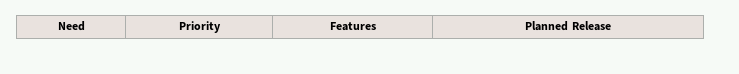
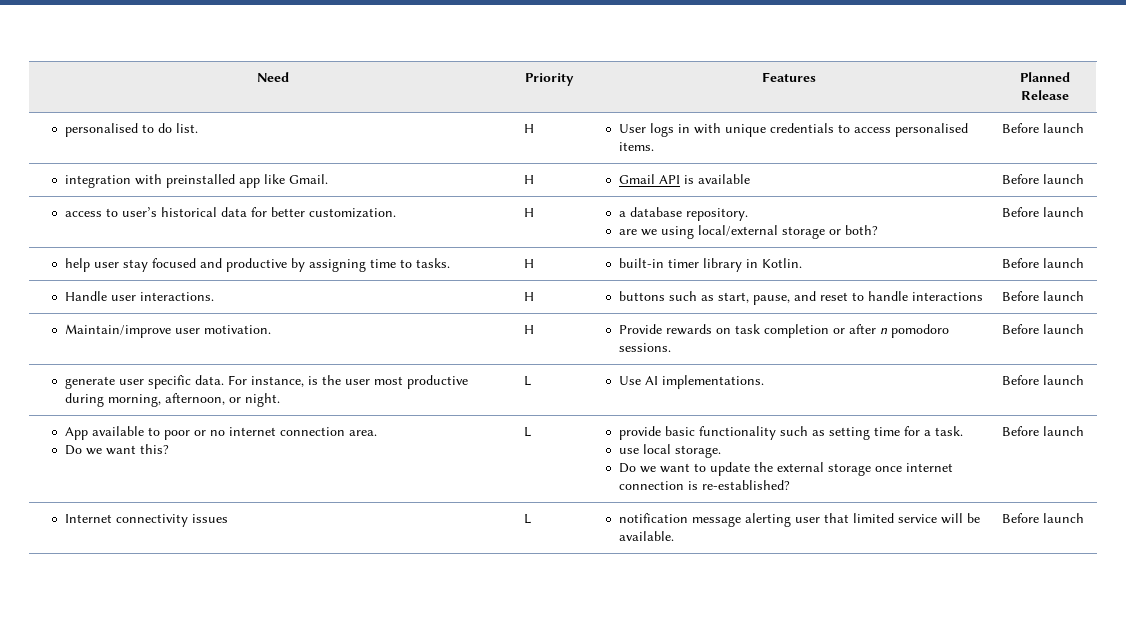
+ personalised to do list. | H | User logs in with unique credentials to access personalised items. | Before launch
+ integration with preinstalled app like Gmail. | H | Gmail API is available | Before launch
+ access to user’s historical data for better customization. | H | a database repository.
+ are we using local/external storage or both? | Before launch
+ help user stay focused and productive by assigning time to tasks. | H | built-in timer library in Kotlin. | Before launch
+ Handle user interactions. | H | buttons such as start, pause, and reset to handle interactions | Before launch
+ Maintain/improve user motivation. | H | Provide rewards on task completion or after n pomodoro sessions. | Before launch
+ generate user specific data. For instance, is the user most productive during morning, afternoon, or night. | L | Use AI implementations. | Before launch
+ App available to poor or no internet connection area.
+ Do we want this? | L | provide basic functionality such as setting time for a task.
+ use local storage.
+ Do we want to update the external storage once internet connection is re-established? | Before launch
+ Internet connectivity issues | L | notification message alerting user that limited service will be available. | Before launch

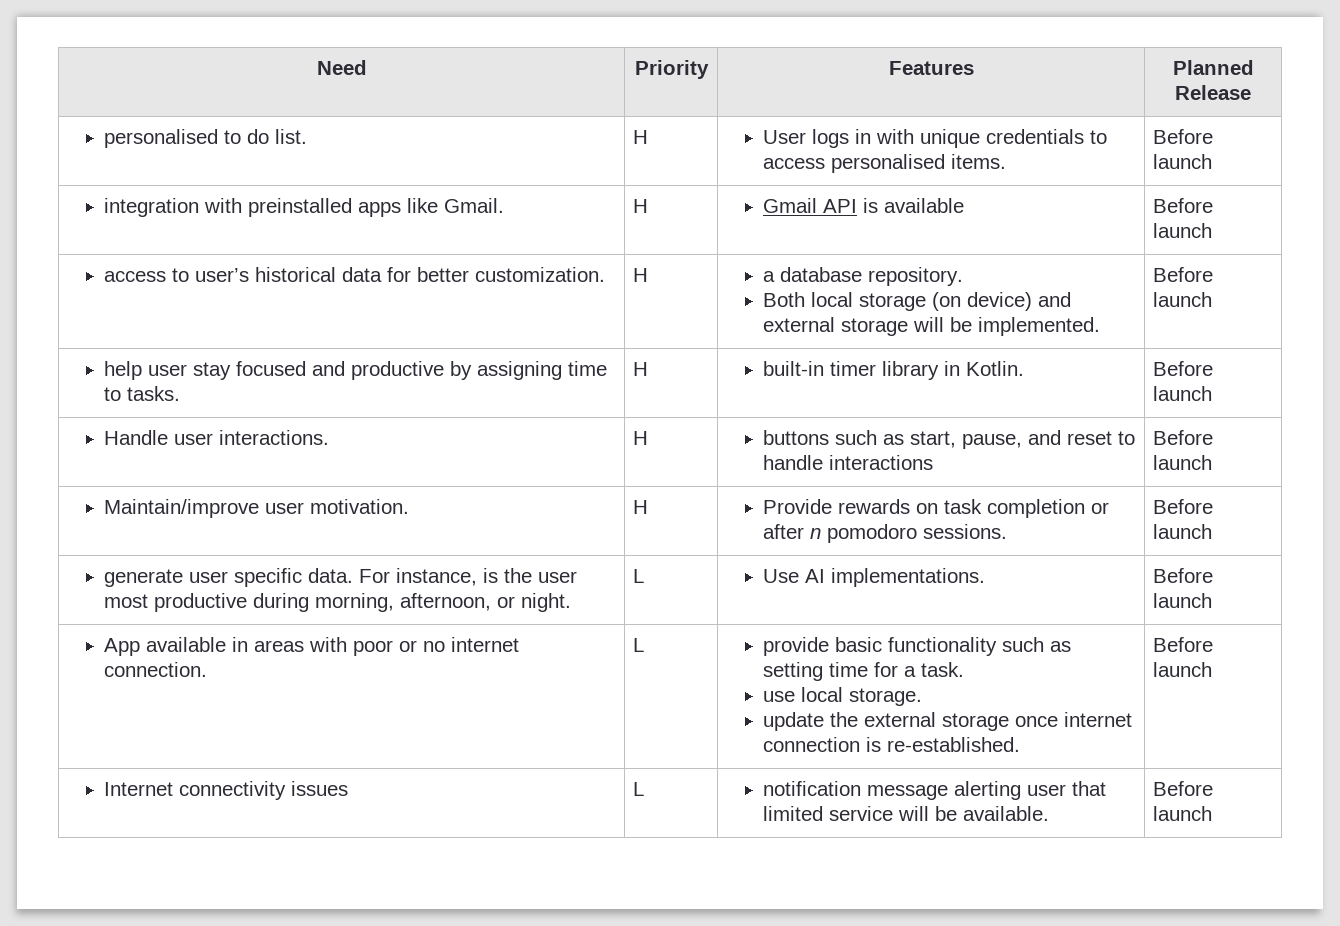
- integration with preinstalled app like Gmail. | H | Gmail API is available | Before launch
+ integration with preinstalled apps like Gmail. | H | Gmail API is available | Before launch
  access to user’s historical data for better customization. | H | a database repository.
- are we using local/external storage or both? | Before launch
+ Both local storage (on device) and external storage will be implemented. | Before launch
- App available to poor or no internet connection area.
- Do we want this?
+ App available in areas with poor or no internet connection.
- Do we want to update the external storage once internet connection is re-established?
+ update the external storage once internet connection is re-established.

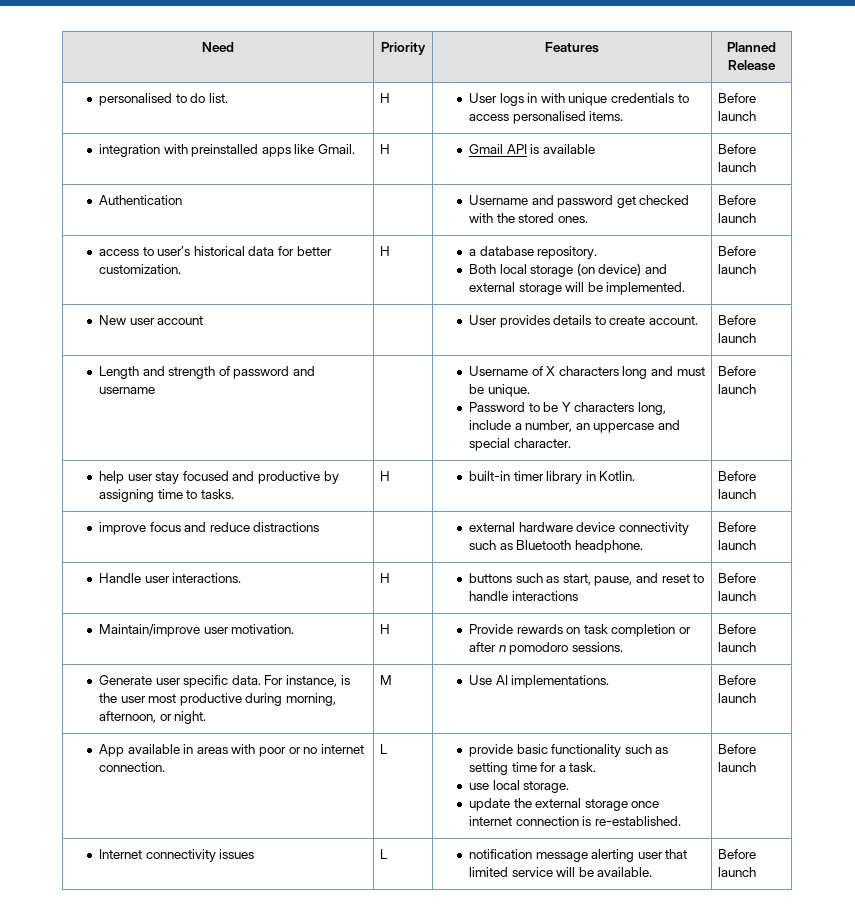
+ Authentication | | Username and password get checked with the stored ones. | Before launch
+ New user account | | User provides details to create account. | Before launch
+ Length and strength of password and username | | Username of X characters long and must be unique.
+ Password to be Y characters long, include a number, an uppercase and special character. | Before launch
+ improve focus and reduce distractions | | external hardware device connectivity such as Bluetooth headphone. | Before launch
- generate user specific data. For instance, is the user most productive during morning, afternoon, or night. | L | Use AI implementations. | Before launch
+ Generate user specific data. For instance, is the user most productive during morning, afternoon, or night. | M | Use AI implementations. | Before launch

